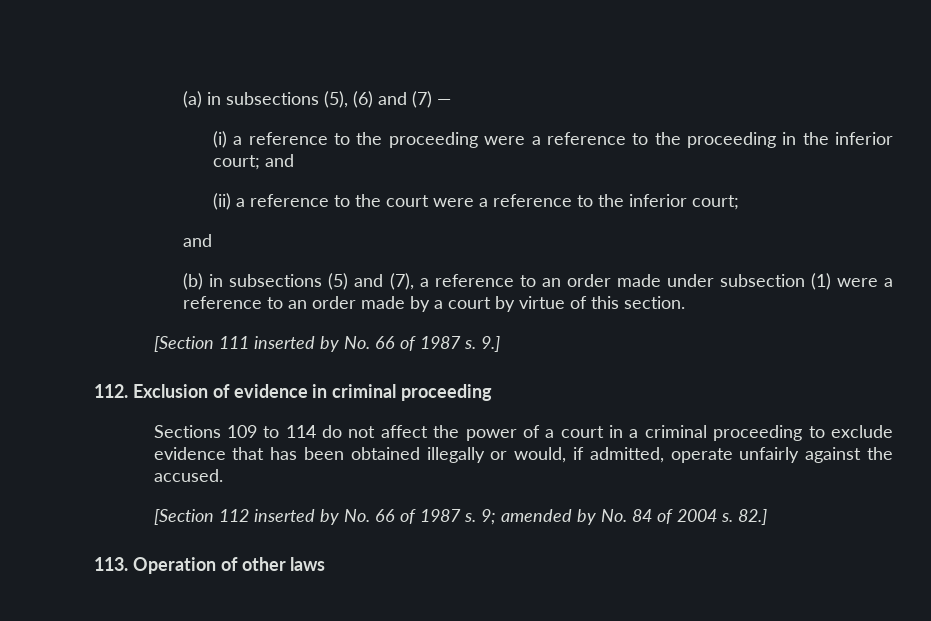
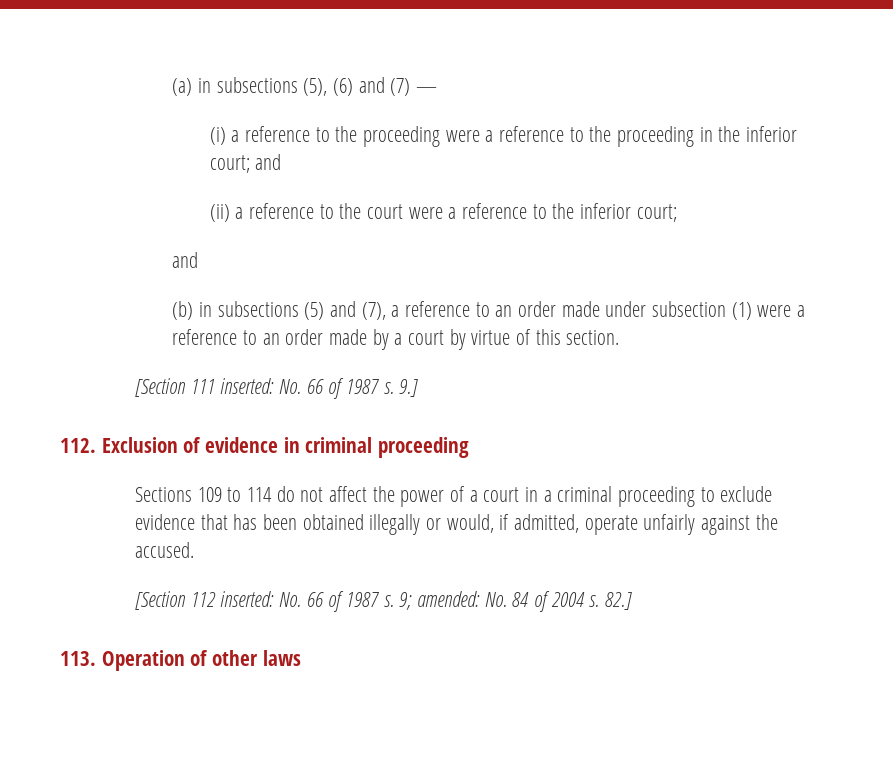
- [Section 111 inserted by No. 66 of 1987 s.
+ [Section 111 inserted: No. 66 of 1987 s.
- [Section 112 inserted by No. 66 of 1987 s.
+ [Section 112 inserted: No. 66 of 1987 s.
- 9; amended by No. 84 of 2004 s.
+ 9; amended: No. 84 of 2004 s.

